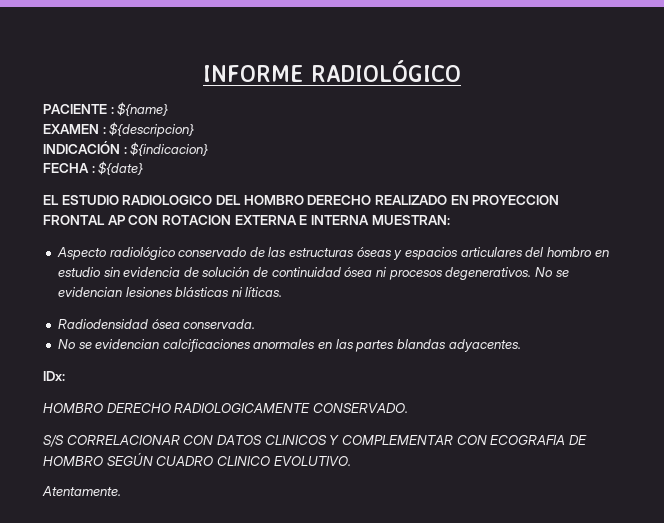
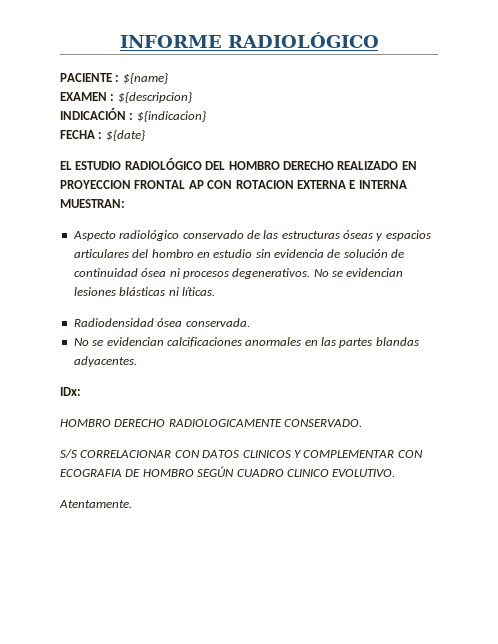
- EL ESTUDIO RADIOLOGICO DEL HOMBRO DERECHO REALIZADO EN PROYECCION FRONTAL AP CON ROTACION EXTERNA E INTERNA MUESTRAN:
+ EL ESTUDIO RADIOLÓGICO DEL HOMBRO DERECHO REALIZADO EN PROYECCION FRONTAL AP CON ROTACION EXTERNA E INTERNA MUESTRAN:

